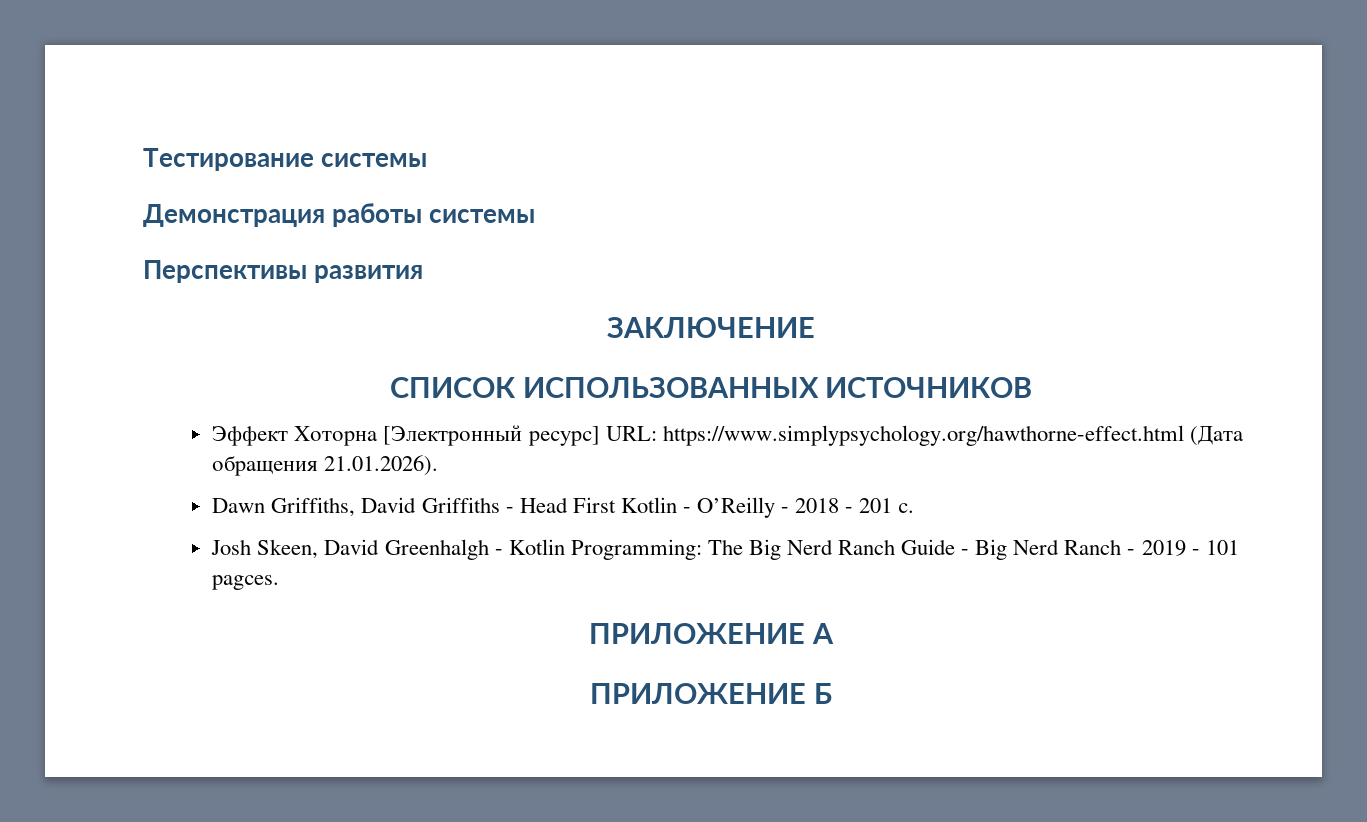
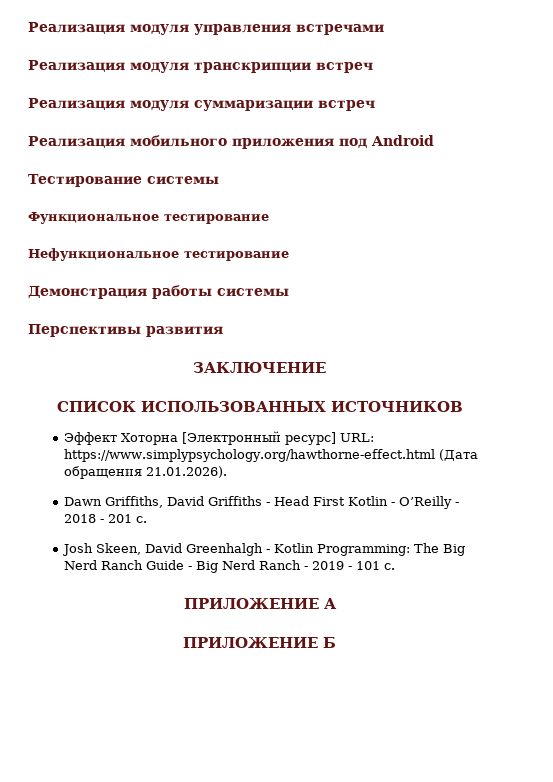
+ Реализация модуля управления встречами
+ Реализация модуля транскрипции встреч
+ Реализация модуля суммаризации встреч
+ Реализация мобильного приложения под Android
  Тестирование системы
+ Функциональное тестирование
+ Нефункциональное тестирование
- Josh Skeen, David Greenhalgh - Kotlin Programming: The Big Nerd Ranch Guide - Big Nerd Ranch - 2019 - 101 pagсes.
+ Josh Skeen, David Greenhalgh - Kotlin Programming: The Big Nerd Ranch Guide - Big Nerd Ranch - 2019 - 101 с.

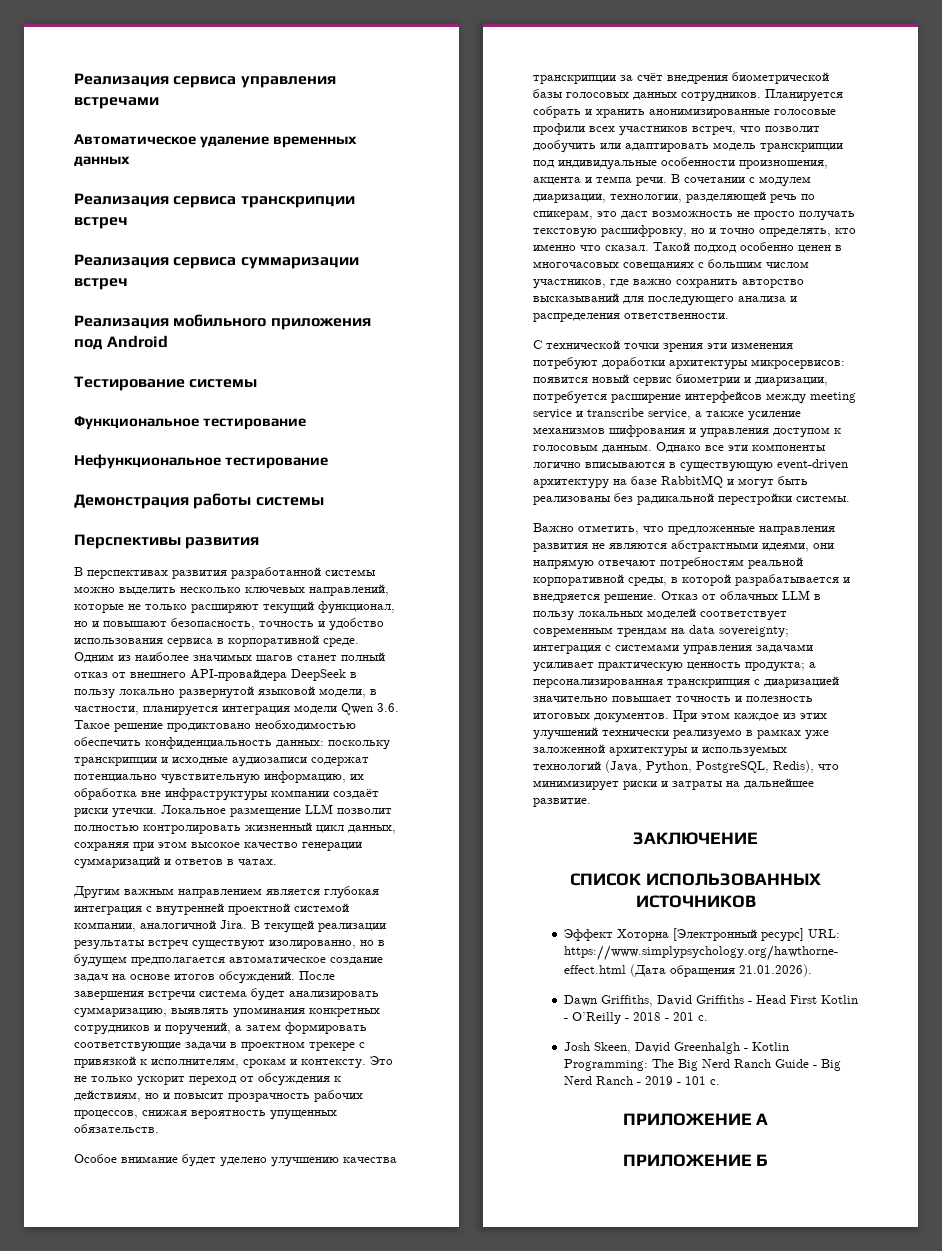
- Реализация модуля управления встречами
+ Реализация сервиса управления встречами
- Реализация модуля транскрипции встреч
+ Автоматическое удаление временных данных
+ Реализация сервиса транскрипции встреч
- Реализация модуля суммаризации встреч
+ Реализация сервиса суммаризации встреч
+ В перспективах развития разработанной системы можно выделить несколько ключевых направлений, которые не только расширяют текущий функционал, но и повышают безопасность, точность и удобство использования сервиса в корпоративной среде. Одним из наиболее значимых шагов станет полный отказ от внешнего API-провайдера DeepSeek в пользу локально развернутой языковой модели, в частности, планируется интеграция модели Qwen 3.6. Такое решение продиктовано необходимостью обеспечить конфиденциальность данных: поскольку транскрипции и исходные аудиозаписи содержат потенциально чувствительную информацию, их обработка вне инфраструктуры компании создаёт риски утечки. Локальное размещение LLM позволит полностью контролировать жизненный цикл данных, сохраняя при этом высокое качество генерации суммаризаций и ответов в чатах.
+ Другим важным направлением является глубокая интеграция с внутренней проектной системой компании, аналогичной Jira. В текущей реализации результаты встреч существуют изолированно, но в будущем предполагается автоматическое создание задач на основе итогов обсуждений. После завершения встречи система будет анализировать суммаризацию, выявлять упоминания конкретных сотрудников и поручений, а затем формировать соответствующие задачи в проектном трекере с привязкой к исполнителям, срокам и контексту. Это не только ускорит переход от обсуждения к действиям, но и повысит прозрачность рабочих процессов, снижая вероятность упущенных обязательств.
+ Особое внимание будет уделено улучшению качества транскрипции за счёт внедрения биометрической базы голосовых данных сотрудников. Планируется собрать и хранить анонимизированные голосовые профили всех участников встреч, что позволит дообучить или адаптировать модель транскрипции под индивидуальные особенности произношения, акцента и темпа речи. В сочетании с модулем диаризации, технологии, разделяющей речь по спикерам, это даст возможность не просто получать текстовую расшифровку, но и точно определять, кто именно что сказал. Такой подход особенно ценен в многочасовых совещаниях с большим числом участников, где важно сохранить авторство высказываний для последующего анализа и распределения ответственности.
+ С технической точки зрения эти изменения потребуют доработки архитектуры микросервисов: появится новый сервис биометрии и диаризации, потребуется расширение интерфейсов между meeting service и transcribe service, а также усиление механизмов шифрования и управления доступом к голосовым данным. Однако все эти компоненты логично вписываются в существующую event-driven архитектуру на базе RabbitMQ и могут быть реализованы без радикальной перестройки системы.
+ Важно отметить, что предложенные направления развития не являются абстрактными идеями, они напрямую отвечают потребностям реальной корпоративной среды, в которой разрабатывается и внедряется решение. Отказ от облачных LLM в пользу локальных моделей соответствует современным трендам на data sovereignty; интеграция с системами управления задачами усиливает практическую ценность продукта; а персонализированная транскрипция с диаризацией значительно повышает точность и полезность итоговых документов. При этом каждое из этих улучшений технически реализуемо в рамках уже заложенной архитектуры и используемых технологий (Java, Python, PostgreSQL, Redis), что минимизирует риски и затраты на дальнейшее развитие.

